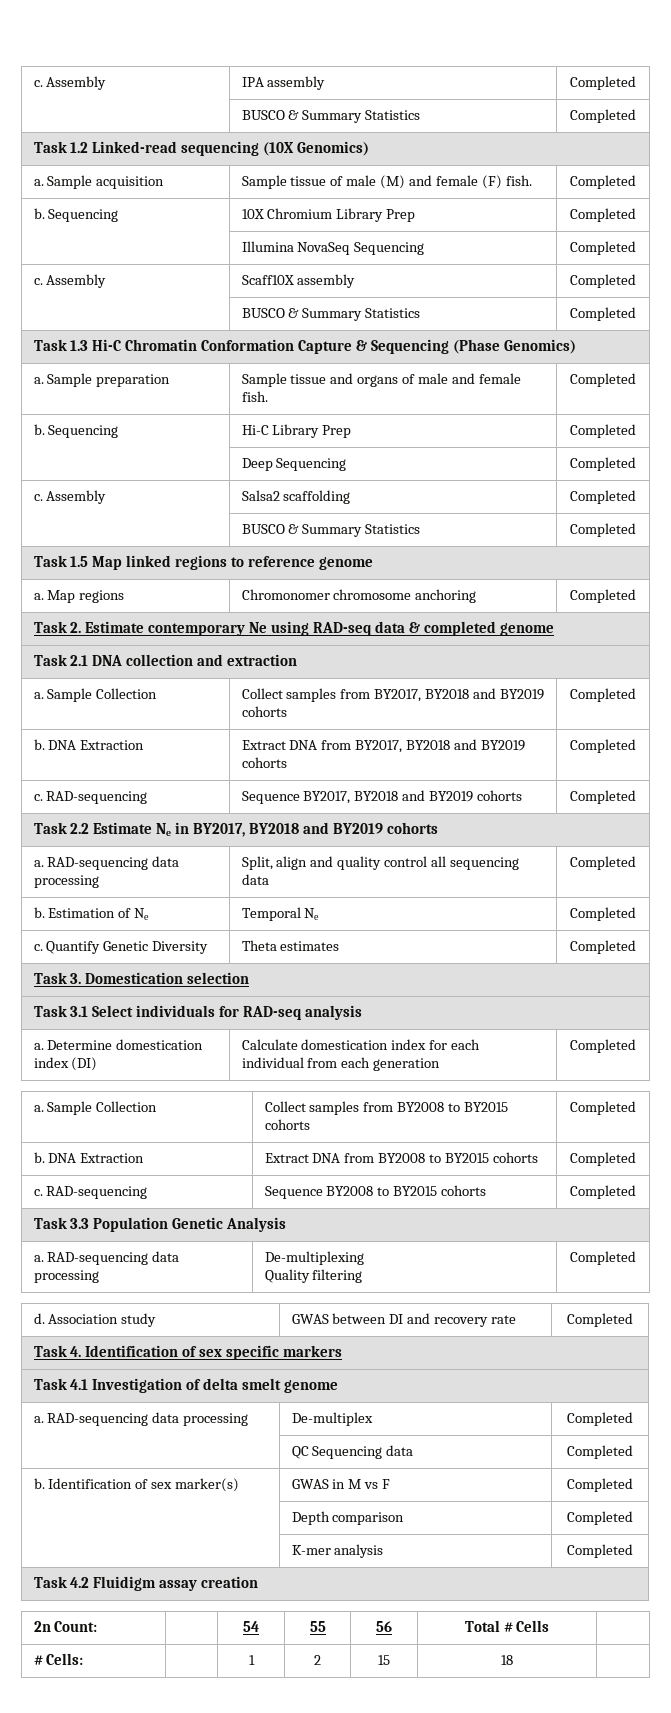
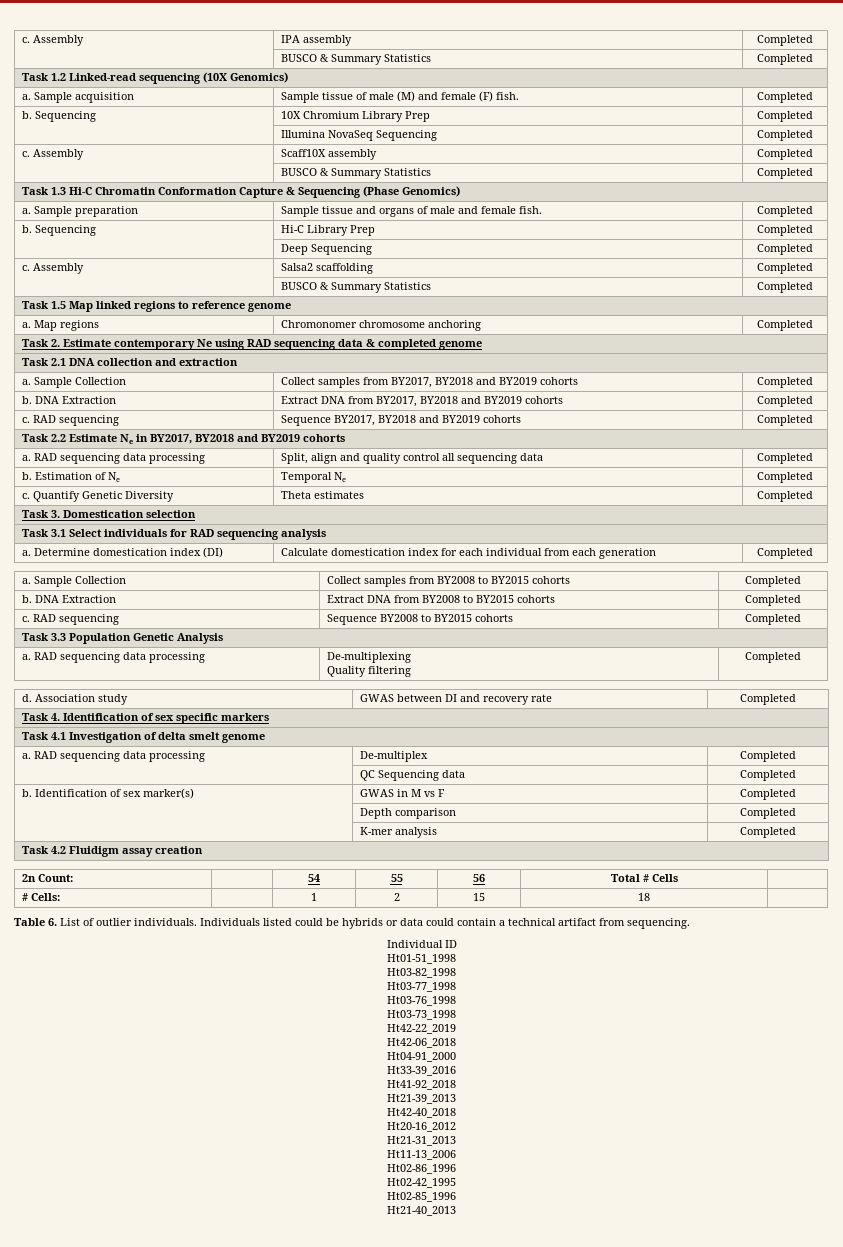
- Task 2. Estimate contemporary Ne using RAD-seq data & completed genome
+ Task 2. Estimate contemporary Ne using RAD sequencing data & completed genome
- c. RAD-sequencing | Sequence BY2017, BY2018 and BY2019 cohorts | Completed
+ c. RAD sequencing | Sequence BY2017, BY2018 and BY2019 cohorts | Completed
- a. RAD-sequencing data processing | Split, align and quality control all sequencing data | Completed
+ a. RAD sequencing data processing | Split, align and quality control all sequencing data | Completed
- Task 3.1 Select individuals for RAD-seq analysis
+ Task 3.1 Select individuals for RAD sequencing analysis
- c. RAD-sequencing | Sequence BY2008 to BY2015 cohorts | Completed
+ c. RAD sequencing | Sequence BY2008 to BY2015 cohorts | Completed
- a. RAD-sequencing data processing | De-multiplexing
+ a. RAD sequencing data processing | De-multiplexing
- a. RAD-sequencing data processing | De-multiplex | Completed
+ a. RAD sequencing data processing | De-multiplex | Completed
+ Table 6. List of outlier individuals. Individuals listed could be hybrids or data could contain a technical artifact from sequencing.
+ Individual ID
+ Ht01-51_1998
+ Ht03-82_1998
+ Ht03-77_1998
+ Ht03-76_1998
+ Ht03-73_1998
+ Ht42-22_2019
+ Ht42-06_2018
+ Ht04-91_2000
+ Ht33-39_2016
+ Ht41-92_2018
+ Ht21-39_2013
+ Ht42-40_2018
+ Ht20-16_2012
+ Ht21-31_2013
+ Ht11-13_2006
+ Ht02-86_1996
+ Ht02-42_1995
+ Ht02-85_1996
+ Ht21-40_2013

